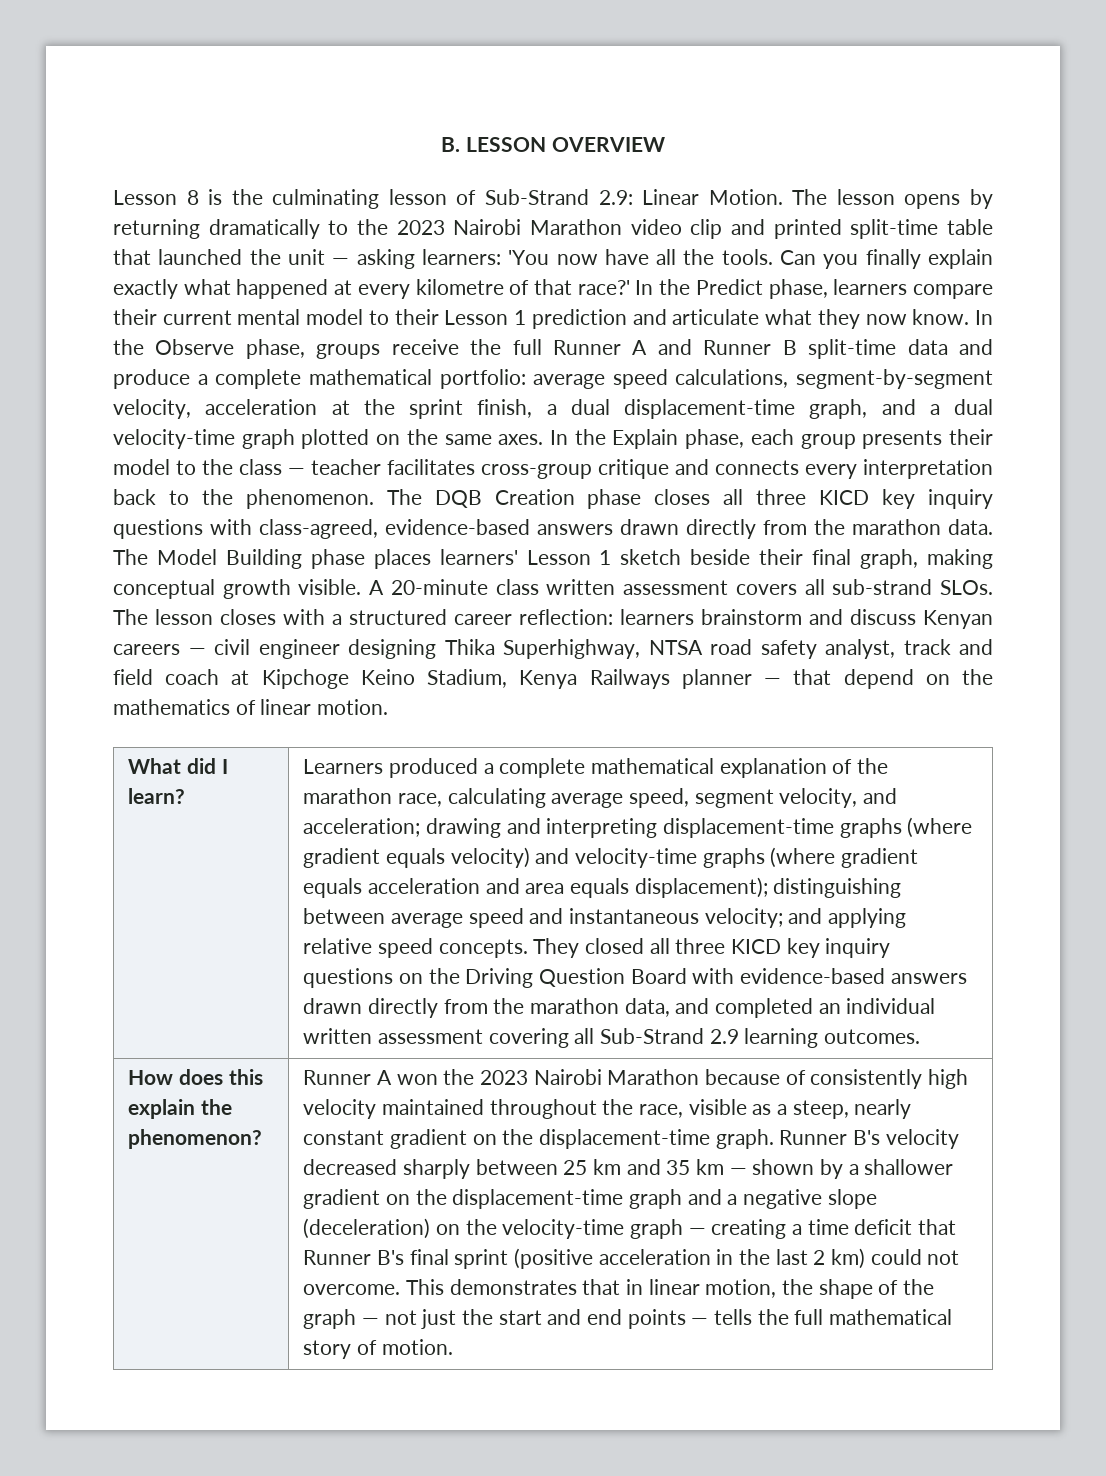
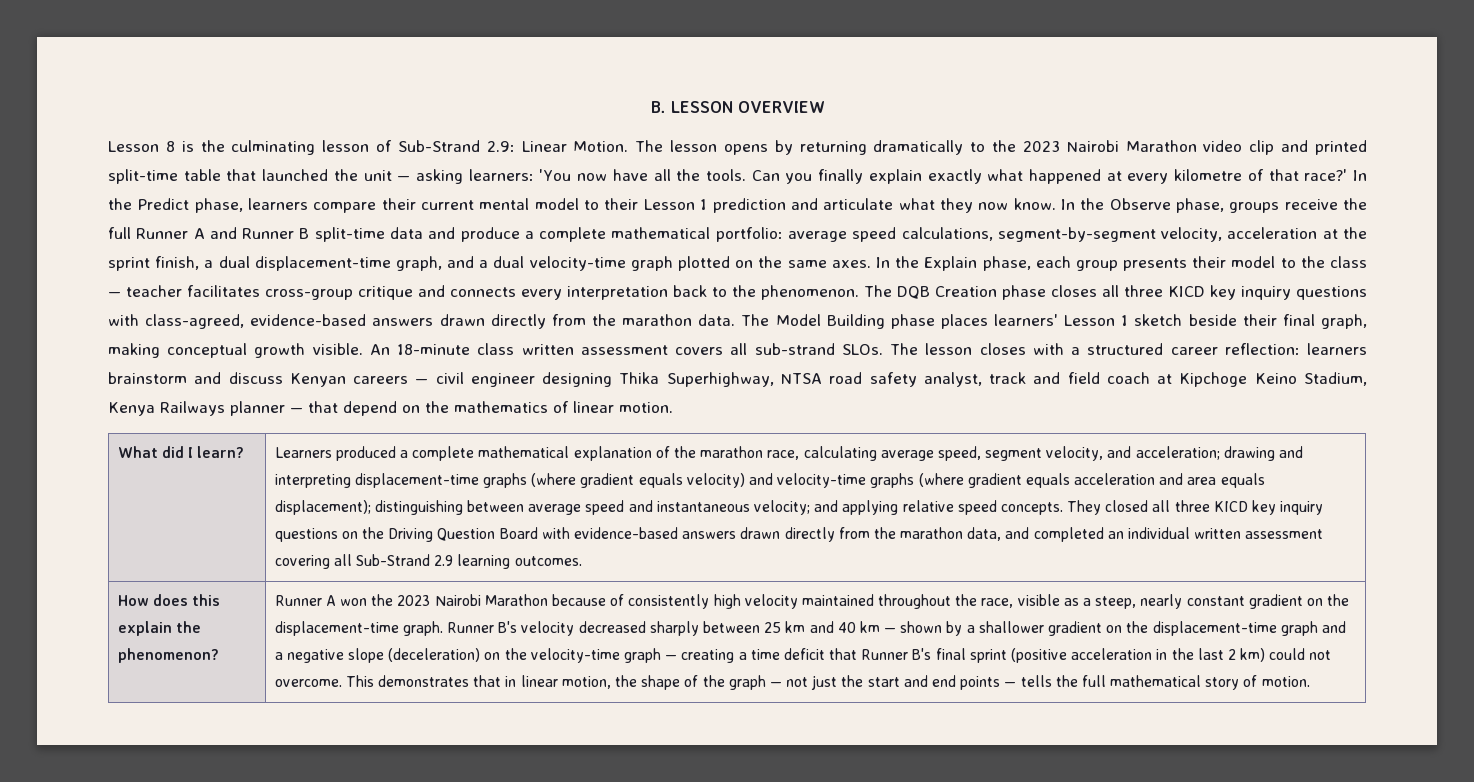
- A 20-minute class written assessment covers all sub-strand SLOs.
+ An 18-minute class written assessment covers all sub-strand SLOs.
- Runner B's velocity decreased sharply between 25 km and 35 km — shown by a shallower gradient on the displacement-time graph and a negative slope (deceleration) on the velocity-time graph — creating a time deficit that Runner B's final sprint (positive acceleration in the last 2 km) could not overcome.
+ Runner B's velocity decreased sharply between 25 km and 40 km — shown by a shallower gradient on the displacement-time graph and a negative slope (deceleration) on the velocity-time graph — creating a time deficit that Runner B's final sprint (positive acceleration in the last 2 km) could not overcome.

